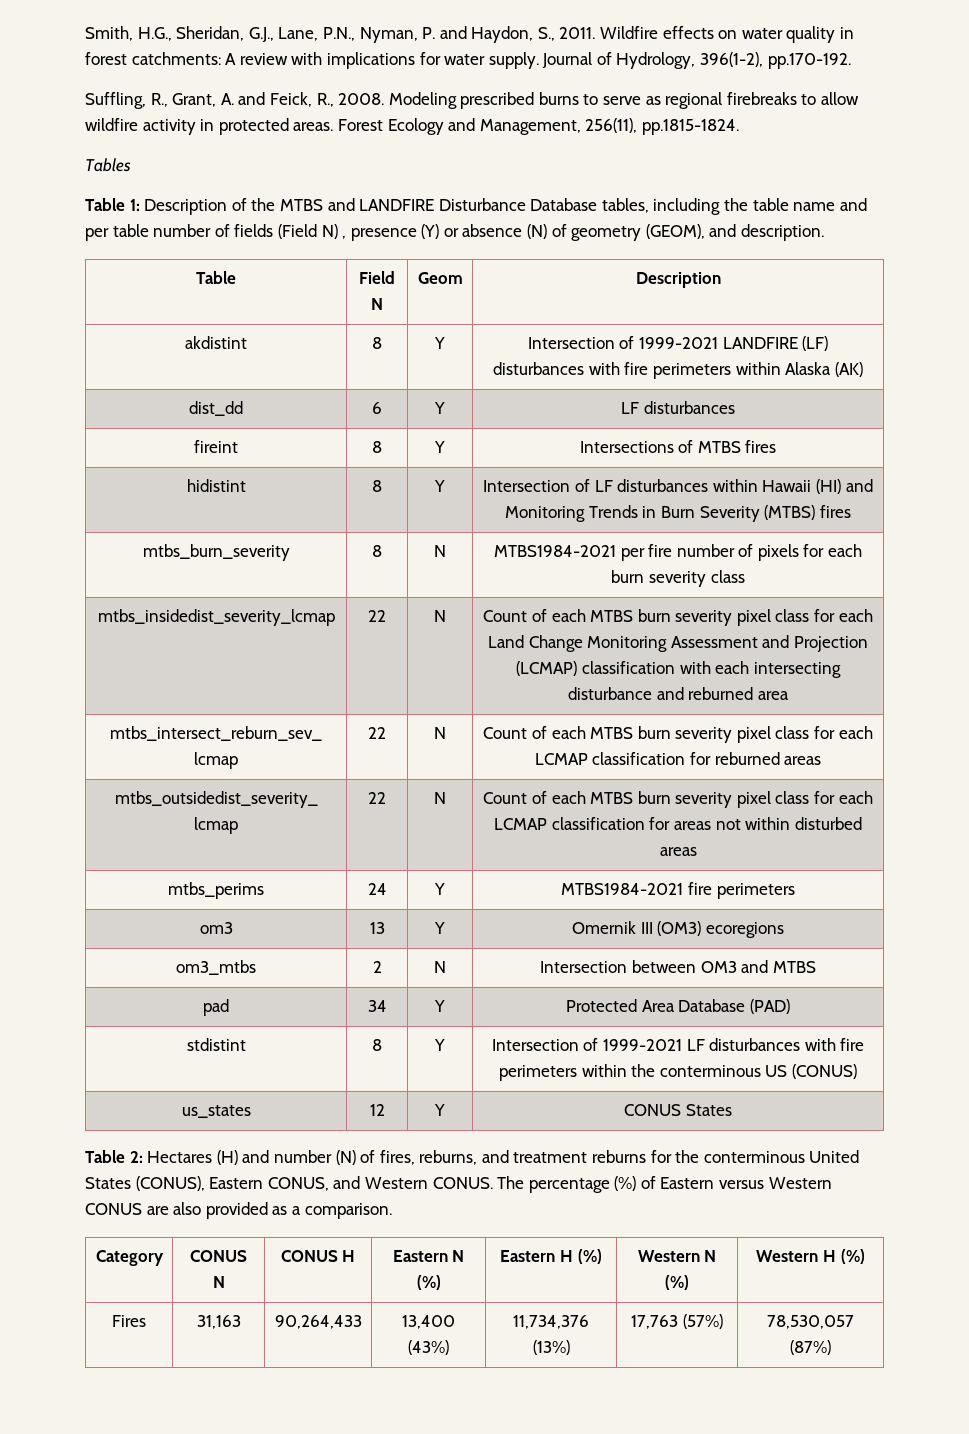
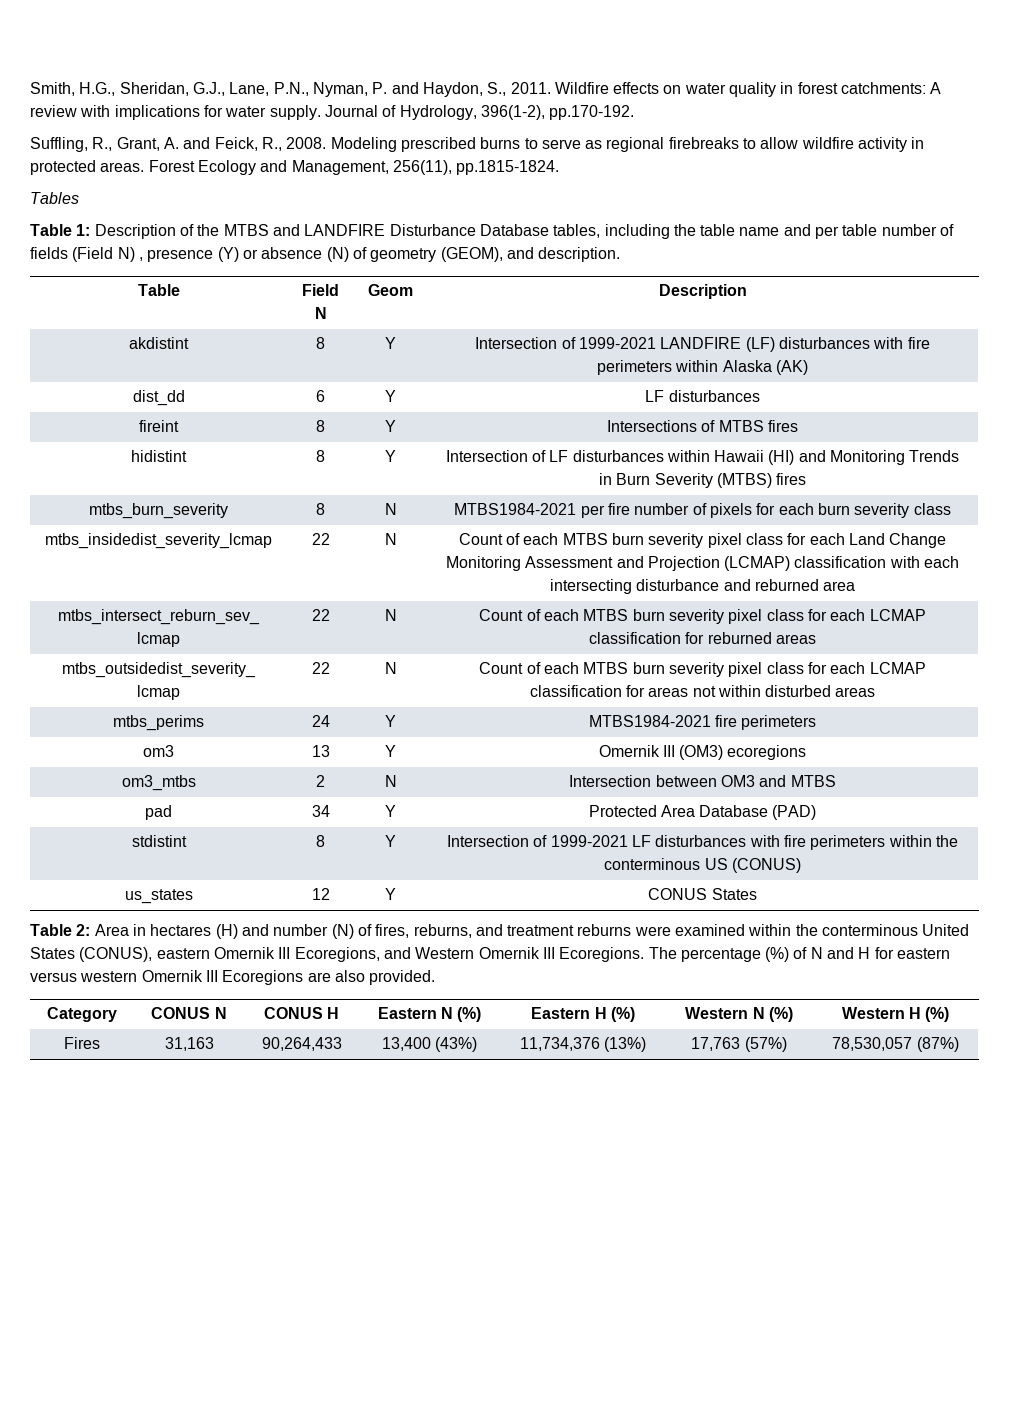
- Table 2: Hectares (H) and number (N) of fires, reburns, and treatment reburns for the conterminous United States (CONUS), Eastern CONUS, and Western CONUS. The percentage (%) of Eastern versus Western CONUS are also provided as a comparison.
+ Table 2: Area in hectares (H) and number (N) of fires, reburns, and treatment reburns were examined within the conterminous United States (CONUS), eastern Omernik III Ecoregions, and Western Omernik III Ecoregions. The percentage (%) of N and H for eastern versus western Omernik III Ecoregions are also provided.

